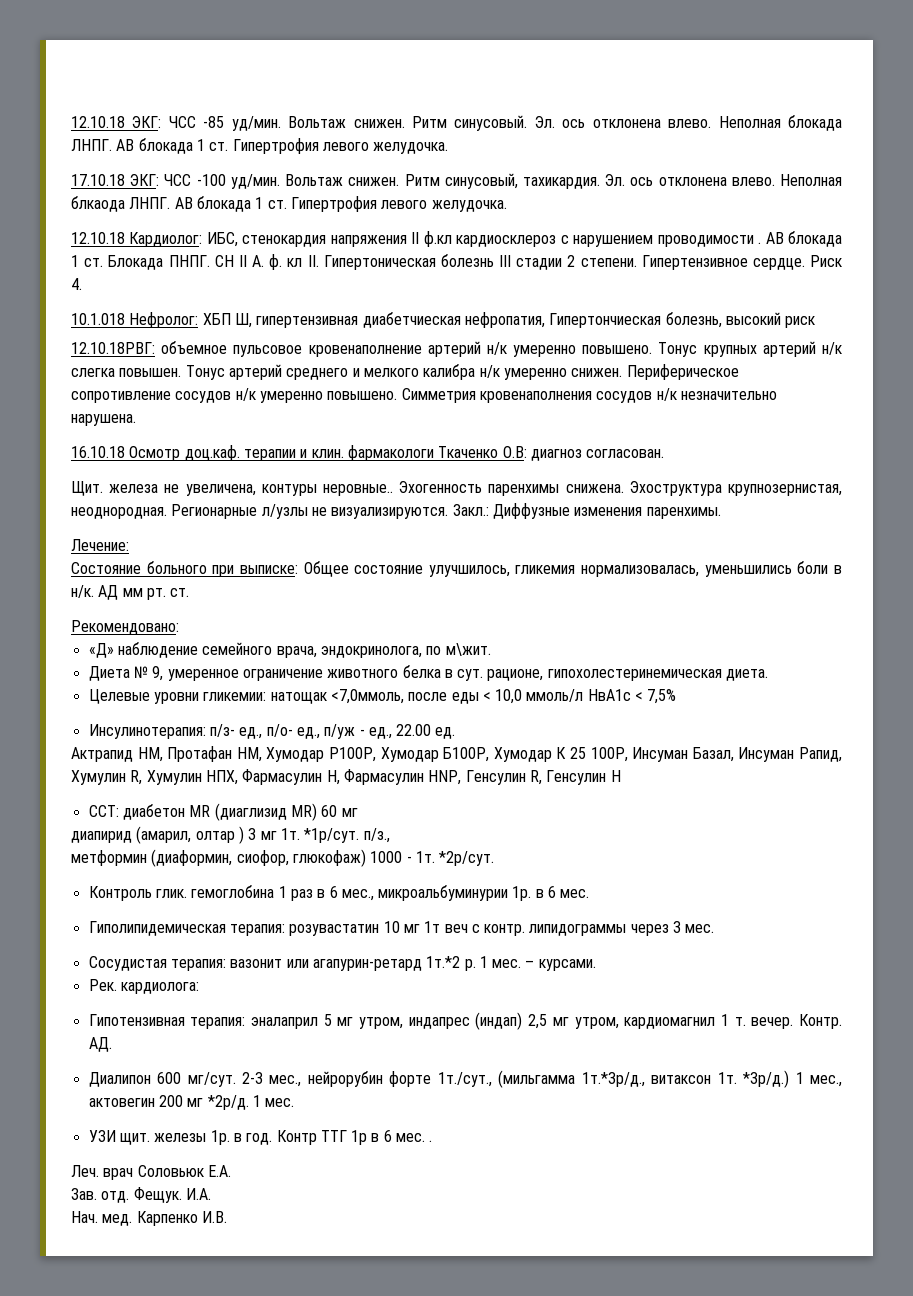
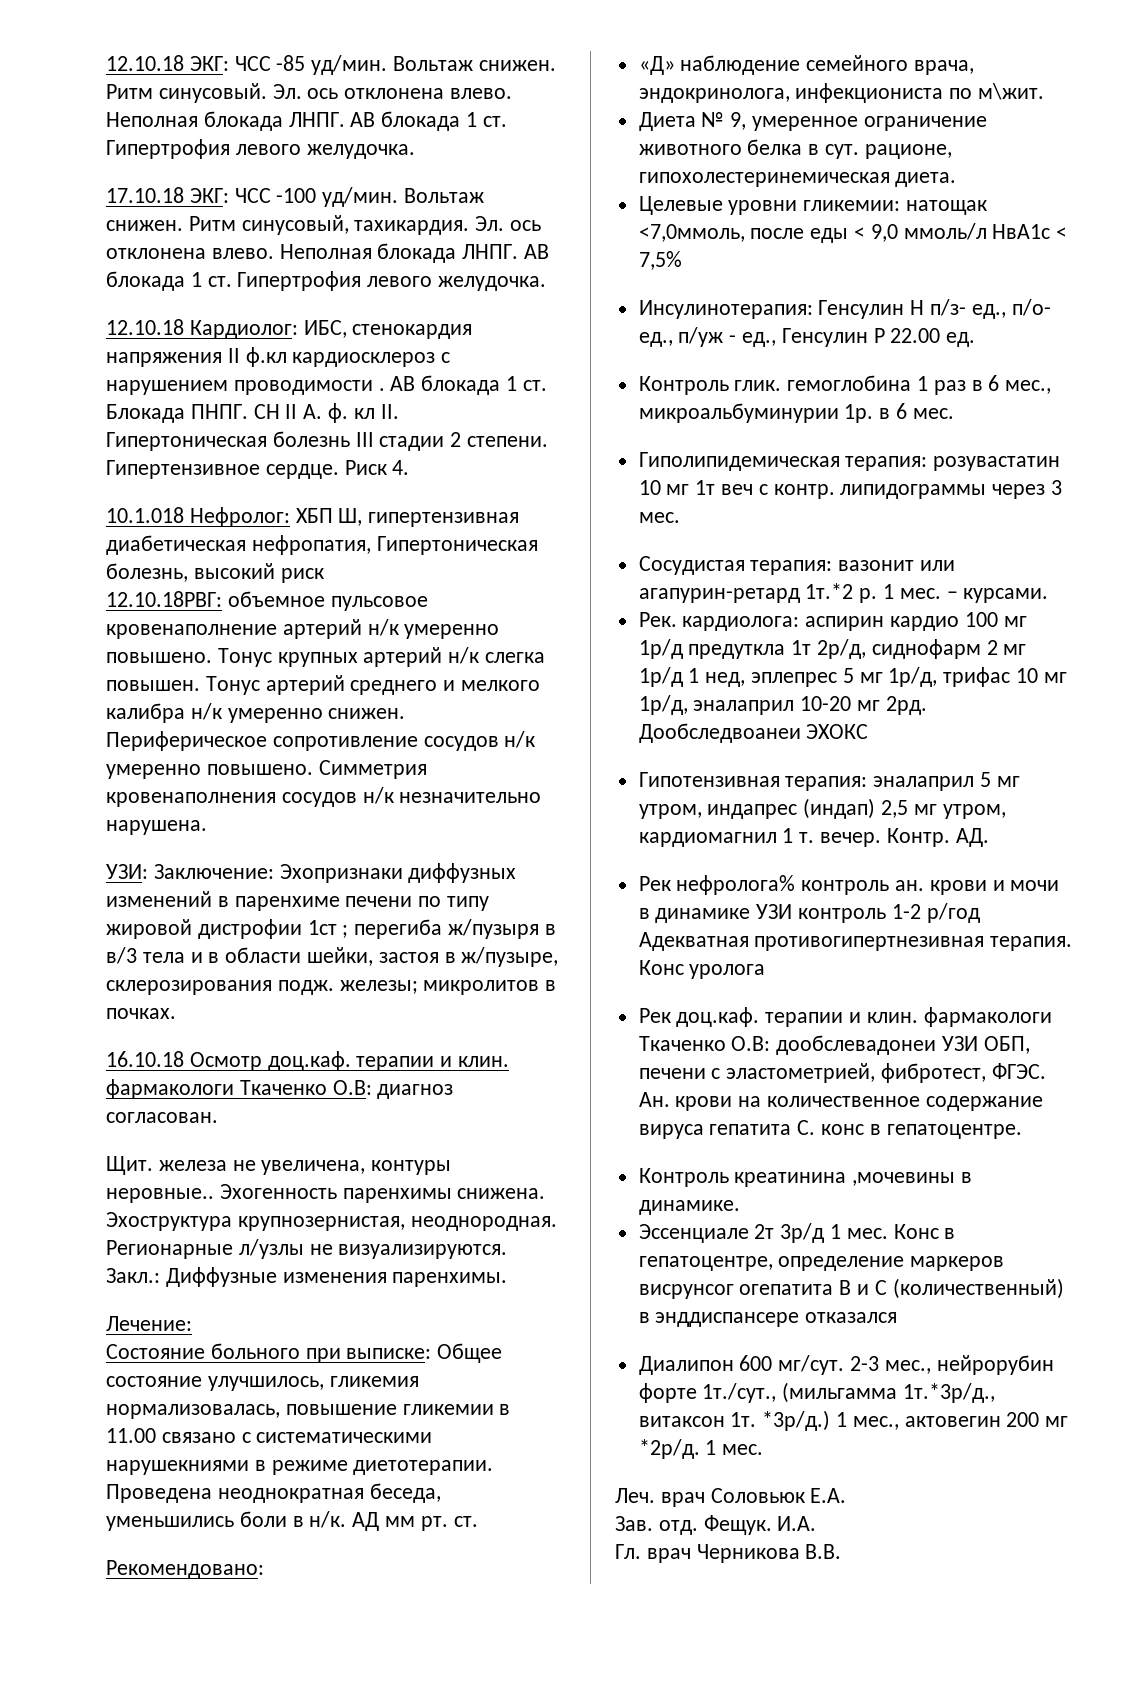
- Ритм синусовый, тахикардия. Эл. ось отклонена влево. Неполная блкаода ЛНПГ.
+ Ритм синусовый, тахикардия. Эл. ось отклонена влево. Неполная блокада ЛНПГ.
- 10.1.018 Нефролог: ХБП Ш, гипертензивная диабетчиеская нефропатия, Гипертончиеская болезнь, высокий риск
+ 10.1.018 Нефролог: ХБП Ш, гипертензивная диабетическая нефропатия, Гипертоническая болезнь, высокий риск
+ УЗИ: Заключение: Эхопризнаки диффузных изменений в паренхиме печени по типу жировой дистрофии 1ст ; перегиба ж/пузыря в в/3 тела и в области шейки, застоя в ж/пузыре, склерозирования подж. железы; микролитов в почках.
- Состояние больного при выписке: Общее состояние улучшилось, гликемия нормализовалась, уменьшились боли в н/к.
+ Состояние больного при выписке: Общее состояние улучшилось, гликемия нормализовалась, повышение гликемии в 11.00 связано с систематическими нарушекниями в режиме диетотерапии. Проведена неоднократная беседа, уменьшились боли в н/к.
- «Д» наблюдение семейного врача, эндокринолога, по м\жит.
+ «Д» наблюдение семейного врача, эндокринолога, инфекциониста по м\жит.
- Целевые уровни гликемии: натощак <7,0ммоль, после еды < 10,0 ммоль/л НвА1с < 7,5%
+ Целевые уровни гликемии: натощак <7,0ммоль, после еды < 9,0 ммоль/л НвА1с < 7,5%
- Инсулинотерапия: п/з- ед., п/о- ед., п/уж - ед., 22.00 ед.
+ Инсулинотерапия: Генсулин Н п/з- ед., п/о- ед., п/уж - ед., Генсулин Р 22.00 ед.
- Актрапид НМ, Протафан НМ, Хумодар Р100Р, Хумодар Б100Р, Хумодар К 25 100Р, Инсуман Базал, Инсуман Рапид, Хумулин R, Хумулин НПХ, Фармасулин Н, Фармасулин НNР, Генсулин R, Генсулин Н
- ССТ: диабетон МR (диаглизид МR) 60 мг
- диапирид (амарил, олтар ) 3 мг 1т. *1р/сут. п/з.,
- метформин (диаформин, сиофор, глюкофаж) 1000 - 1т. *2р/сут.
- Рек. кардиолога:
+ Рек. кардиолога: аспирин кардио 100 мг 1р/д предуткла 1т 2р/д, сиднофарм 2 мг 1р/д 1 нед, эплепрес 5 мг 1р/д, трифас 10 мг 1р/д, эналаприл 10-20 мг 2рд. Дообследвоанеи ЭХОКС
+ Рек нефролога% контроль ан. крови и мочи в динамике УЗИ контроль 1-2 р/год Адекватная противогипертнезивная терапия. Конс уролога
+ Рек доц.каф. терапии и клин. фармакологи Ткаченко О.В: дообслевадонеи УЗИ ОБП, печени с эластометрией, фибротест, ФГЭС. Ан. крови на количественное содержание вируса гепатита С. конс в гепатоцентре.
+ Контроль креатинина ,мочевины в динамике.
+ Эссенциале 2т 3р/д 1 мес. Конс в гепатоцентре, определение маркеров висрунсог огепатита В и С (количественный) в энддиспансере отказался
- УЗИ щит. железы 1р. в год. Контр ТТГ 1р в 6 мес. .
- Нач. мед. Карпенко И.В.
+ Гл. врач Черникова В.В.

